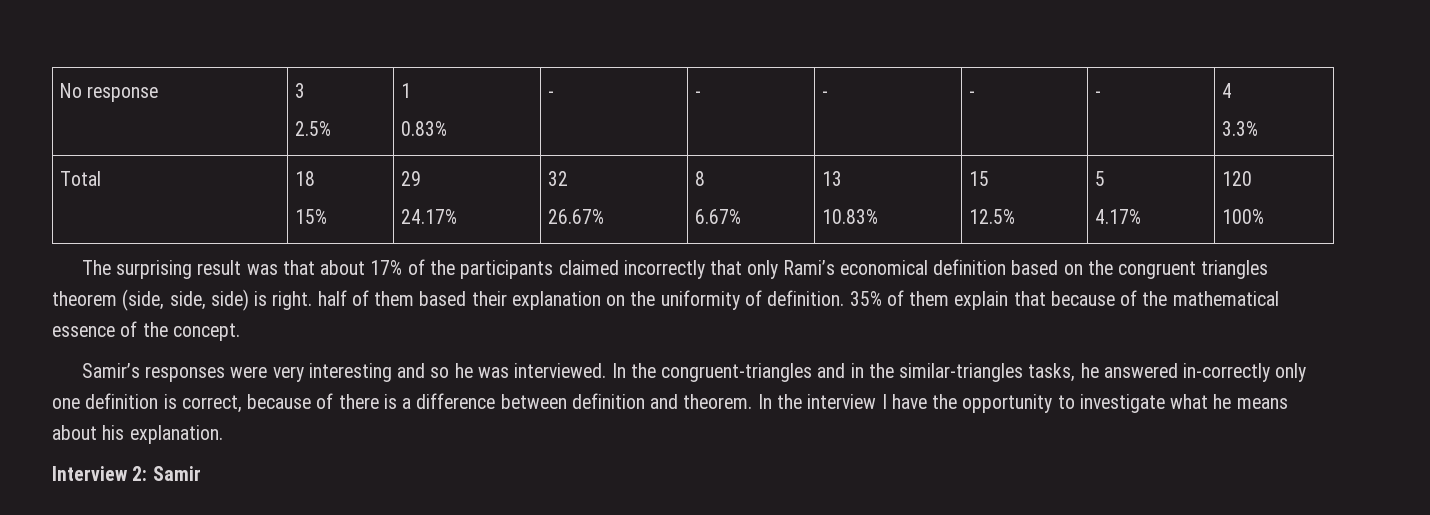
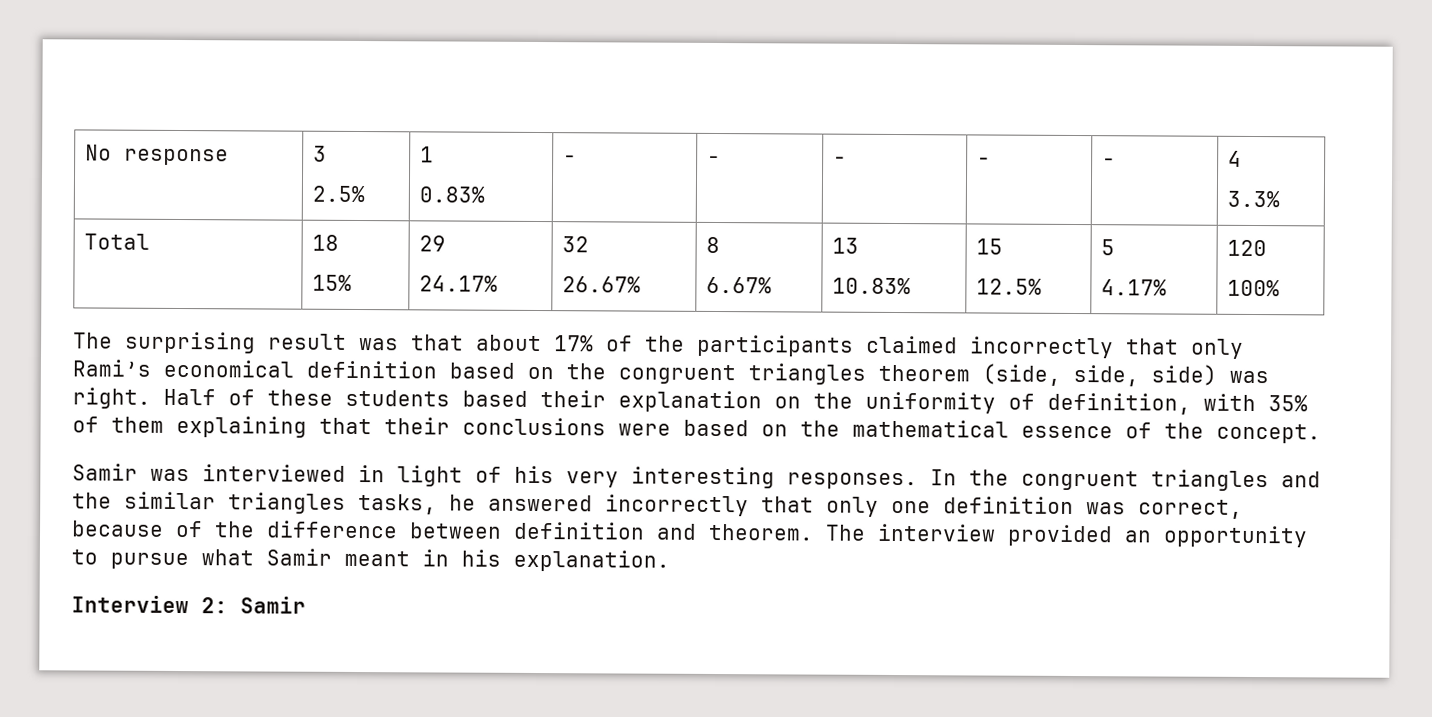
- The surprising result was that about 17% of the participants claimed incorrectly that only Rami’s economical definition based on the congruent triangles theorem (side, side, side) is right. half of them based their explanation on the uniformity of definition. 35% of them explain that because of the mathematical essence of the concept.
+ The surprising result was that about 17% of the participants claimed incorrectly that only Rami’s economical definition based on the congruent triangles theorem (side, side, side) was right. Half of these students based their explanation on the uniformity of definition, with 35% of them explaining that their conclusions were based on the mathematical essence of the concept.
- Samir’s responses were very interesting and so he was interviewed. In the congruent-triangles and in the similar-triangles tasks, he answered in-correctly only one definition is correct, because of there is a difference between definition and theorem.
+ Samir was interviewed in light of his very interesting responses. In the congruent triangles and the similar triangles tasks, he answered incorrectly that only one definition was correct, because of the difference between definition and theorem.
- In the interview I have the opportunity to investigate what he means about his explanation.
+ The interview provided an opportunity to pursue what Samir meant in his explanation.

